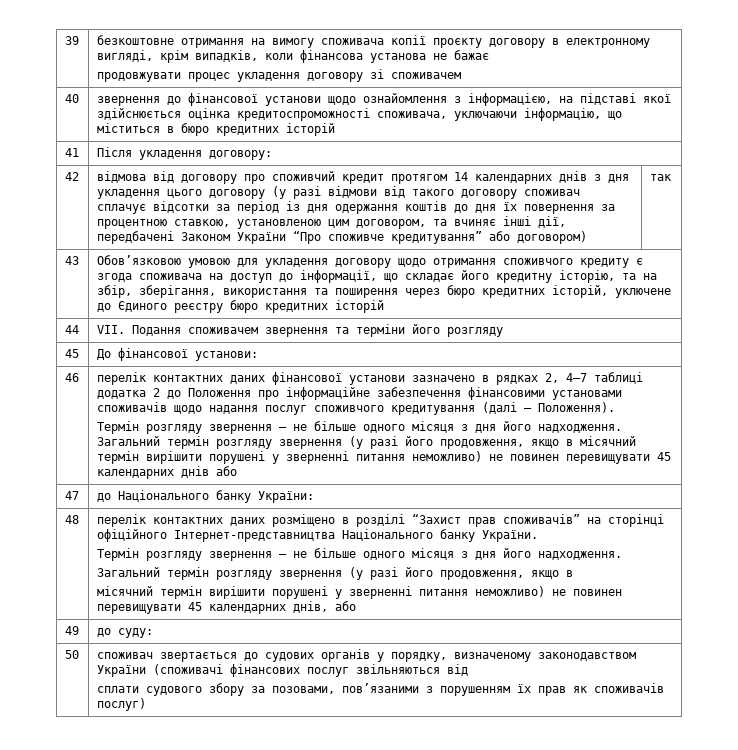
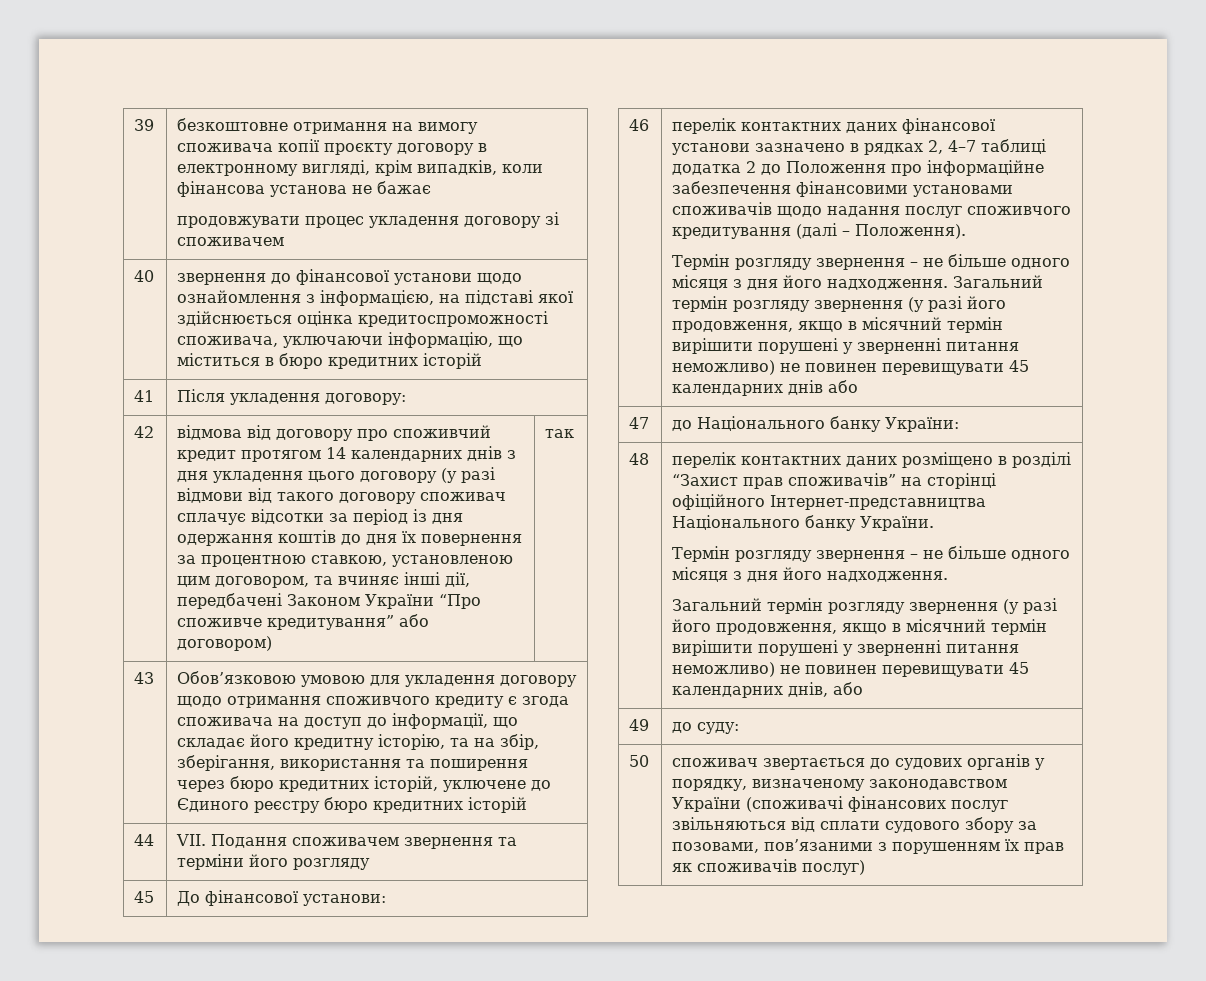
  перелік контактних даних розміщено в розділі “Захист прав споживачів” на сторінці офіційного Інтернет-представництва Національного банку України.
  Термін розгляду звернення – не більше одного місяця з дня його надходження.
- Загальний термін розгляду звернення (у разі його продовження, якщо в
- місячний термін вирішити порушені у зверненні питання неможливо) не повинен перевищувати 45 календарних днів, або
+ Загальний термін розгляду звернення (у разі його продовження, якщо в місячний термін вирішити порушені у зверненні питання неможливо) не повинен перевищувати 45 календарних днів, або
- 50 | споживач звертається до судових органів у порядку, визначеному законодавством України (споживачі фінансових послуг звільняються від
- сплати судового збору за позовами, пов’язаними з порушенням їх прав як споживачів послуг)
+ 50 | споживач звертається до судових органів у порядку, визначеному законодавством України (споживачі фінансових послуг звільняються від сплати судового збору за позовами, пов’язаними з порушенням їх прав як споживачів послуг)

